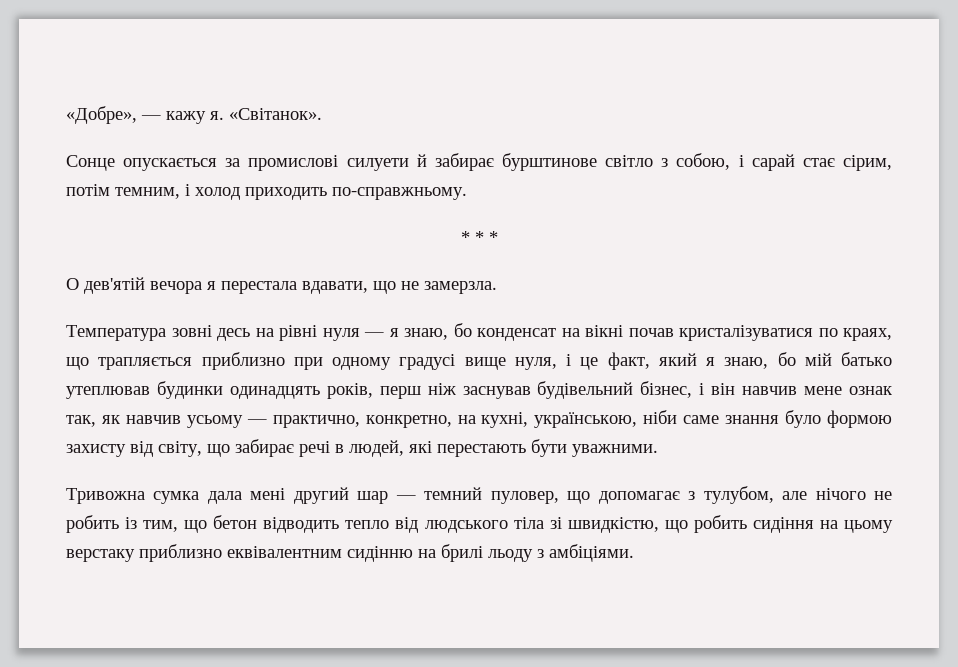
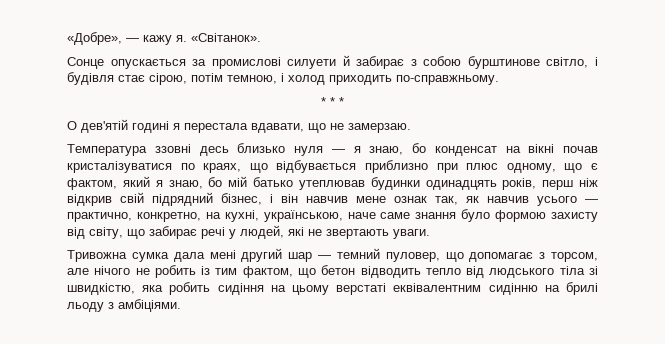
- Сонце опускається за промислові силуети й забирає бурштинове світло з собою, і сарай стає сірим, потім темним, і холод приходить по-справжньому.
+ Сонце опускається за промислові силуети й забирає з собою бурштинове світло, і будівля стає сірою, потім темною, і холод приходить по-справжньому.
- О дев'ятій вечора я перестала вдавати, що не замерзла.
+ О дев'ятій годині я перестала вдавати, що не замерзаю.
- Температура зовні десь на рівні нуля — я знаю, бо конденсат на вікні почав кристалізуватися по краях, що трапляється приблизно при одному градусі вище нуля, і це факт, який я знаю, бо мій батько утеплював будинки одинадцять років, перш ніж заснував будівельний бізнес, і він навчив мене ознак так, як навчив усьому — практично, конкретно, на кухні, українською, ніби саме знання було формою захисту від світу, що забирає речі в людей, які перестають бути уважними.
+ Температура ззовні десь близько нуля — я знаю, бо конденсат на вікні почав кристалізуватися по краях, що відбувається приблизно при плюс одному, що є фактом, який я знаю, бо мій батько утеплював будинки одинадцять років, перш ніж відкрив свій підрядний бізнес, і він навчив мене ознак так, як навчив усього — практично, конкретно, на кухні, українською, наче саме знання було формою захисту від світу, що забирає речі у людей, які не звертають уваги.
- Тривожна сумка дала мені другий шар — темний пуловер, що допомагає з тулубом, але нічого не робить із тим, що бетон відводить тепло від людського тіла зі швидкістю, що робить сидіння на цьому верстаку приблизно еквівалентним сидінню на брилі льоду з амбіціями.
+ Тривожна сумка дала мені другий шар — темний пуловер, що допомагає з торсом, але нічого не робить із тим фактом, що бетон відводить тепло від людського тіла зі швидкістю, яка робить сидіння на цьому верстаті еквівалентним сидінню на брилі льоду з амбіціями.

